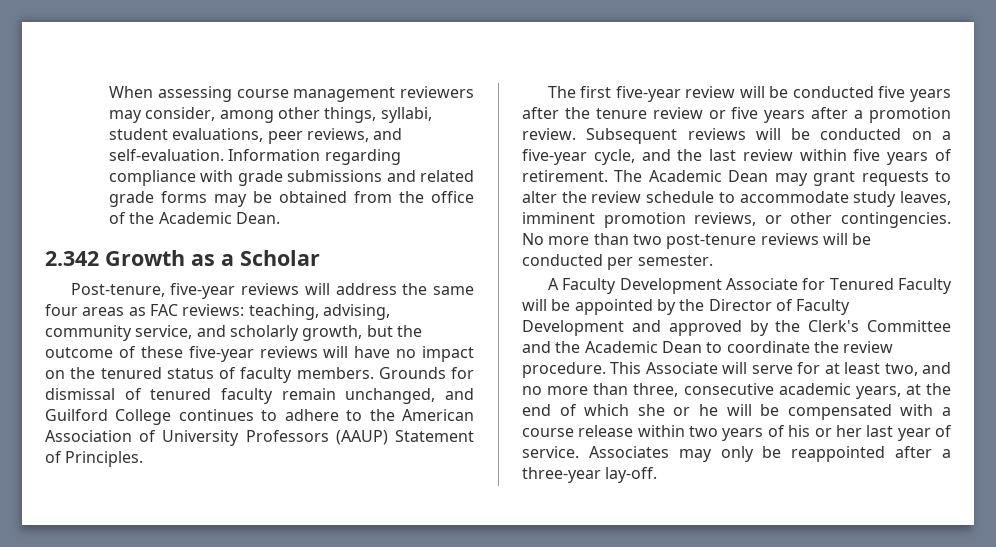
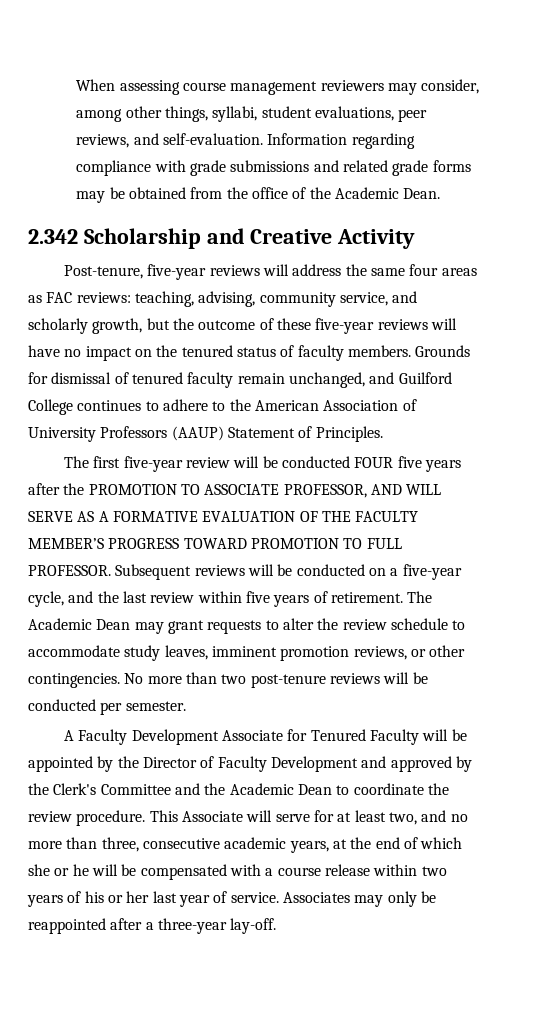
- 2.342 Growth as a Scholar
+ 2.342 Scholarship and Creative Activity
- The first five-year review will be conducted five years after the tenure review or five years after a promotion review.
+ The first five-year review will be conducted FOUR five years after the PROMOTION TO ASSOCIATE PROFESSOR, AND WILL SERVE AS A FORMATIVE EVALUATION OF THE FACULTY MEMBER’S PROGRESS TOWARD PROMOTION TO FULL PROFESSOR.

